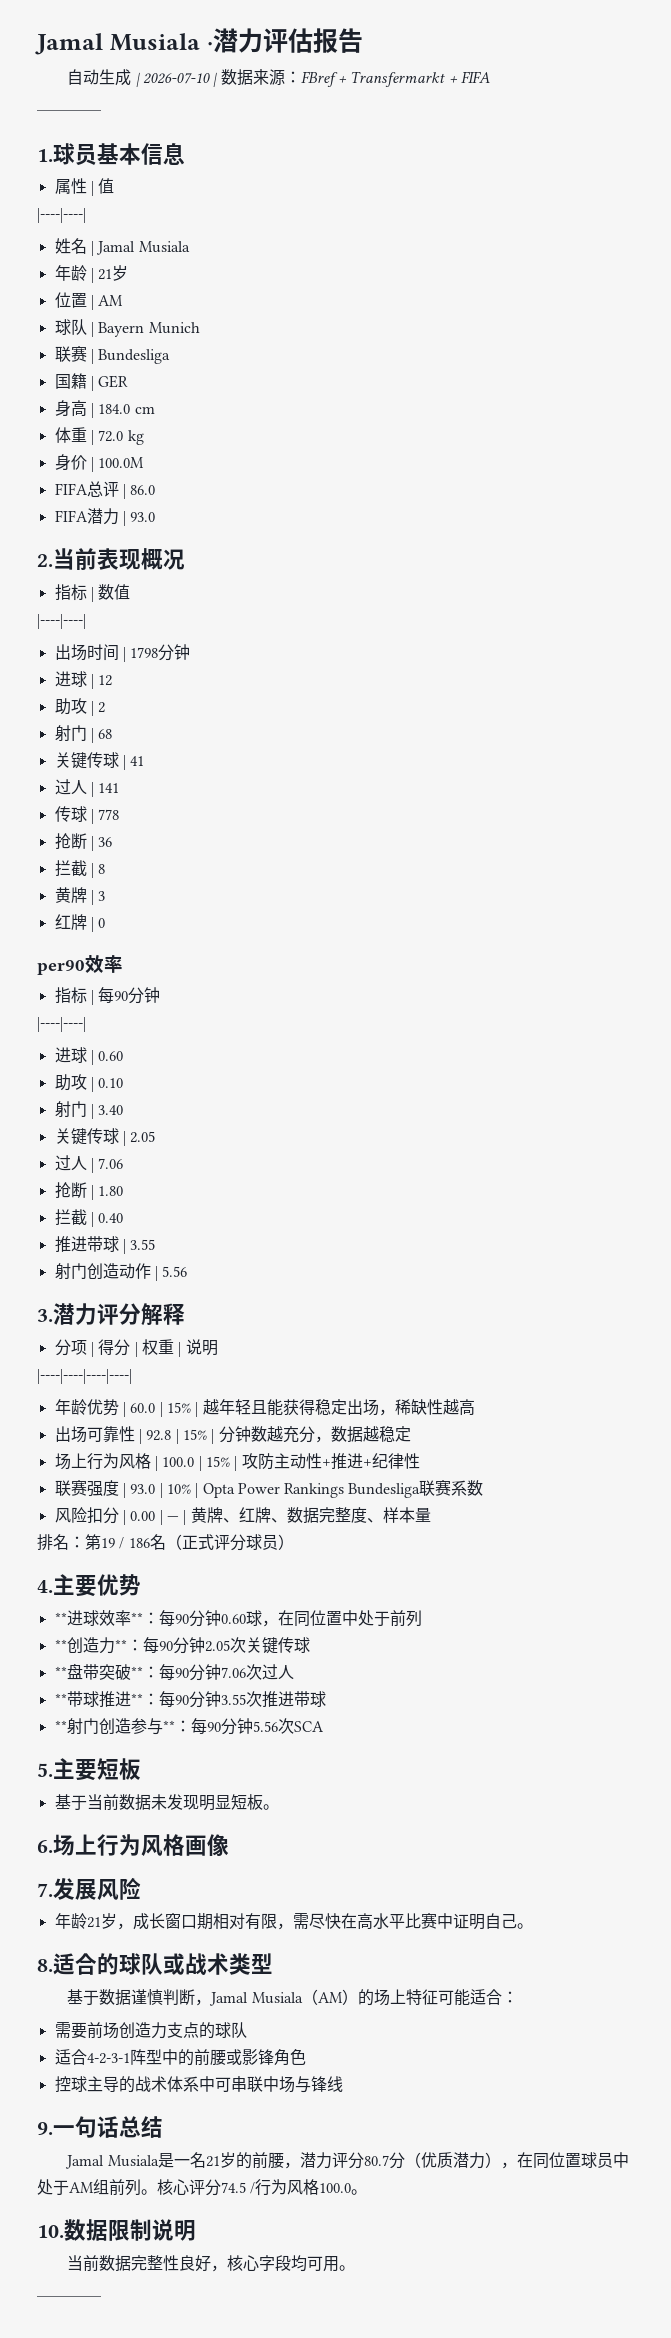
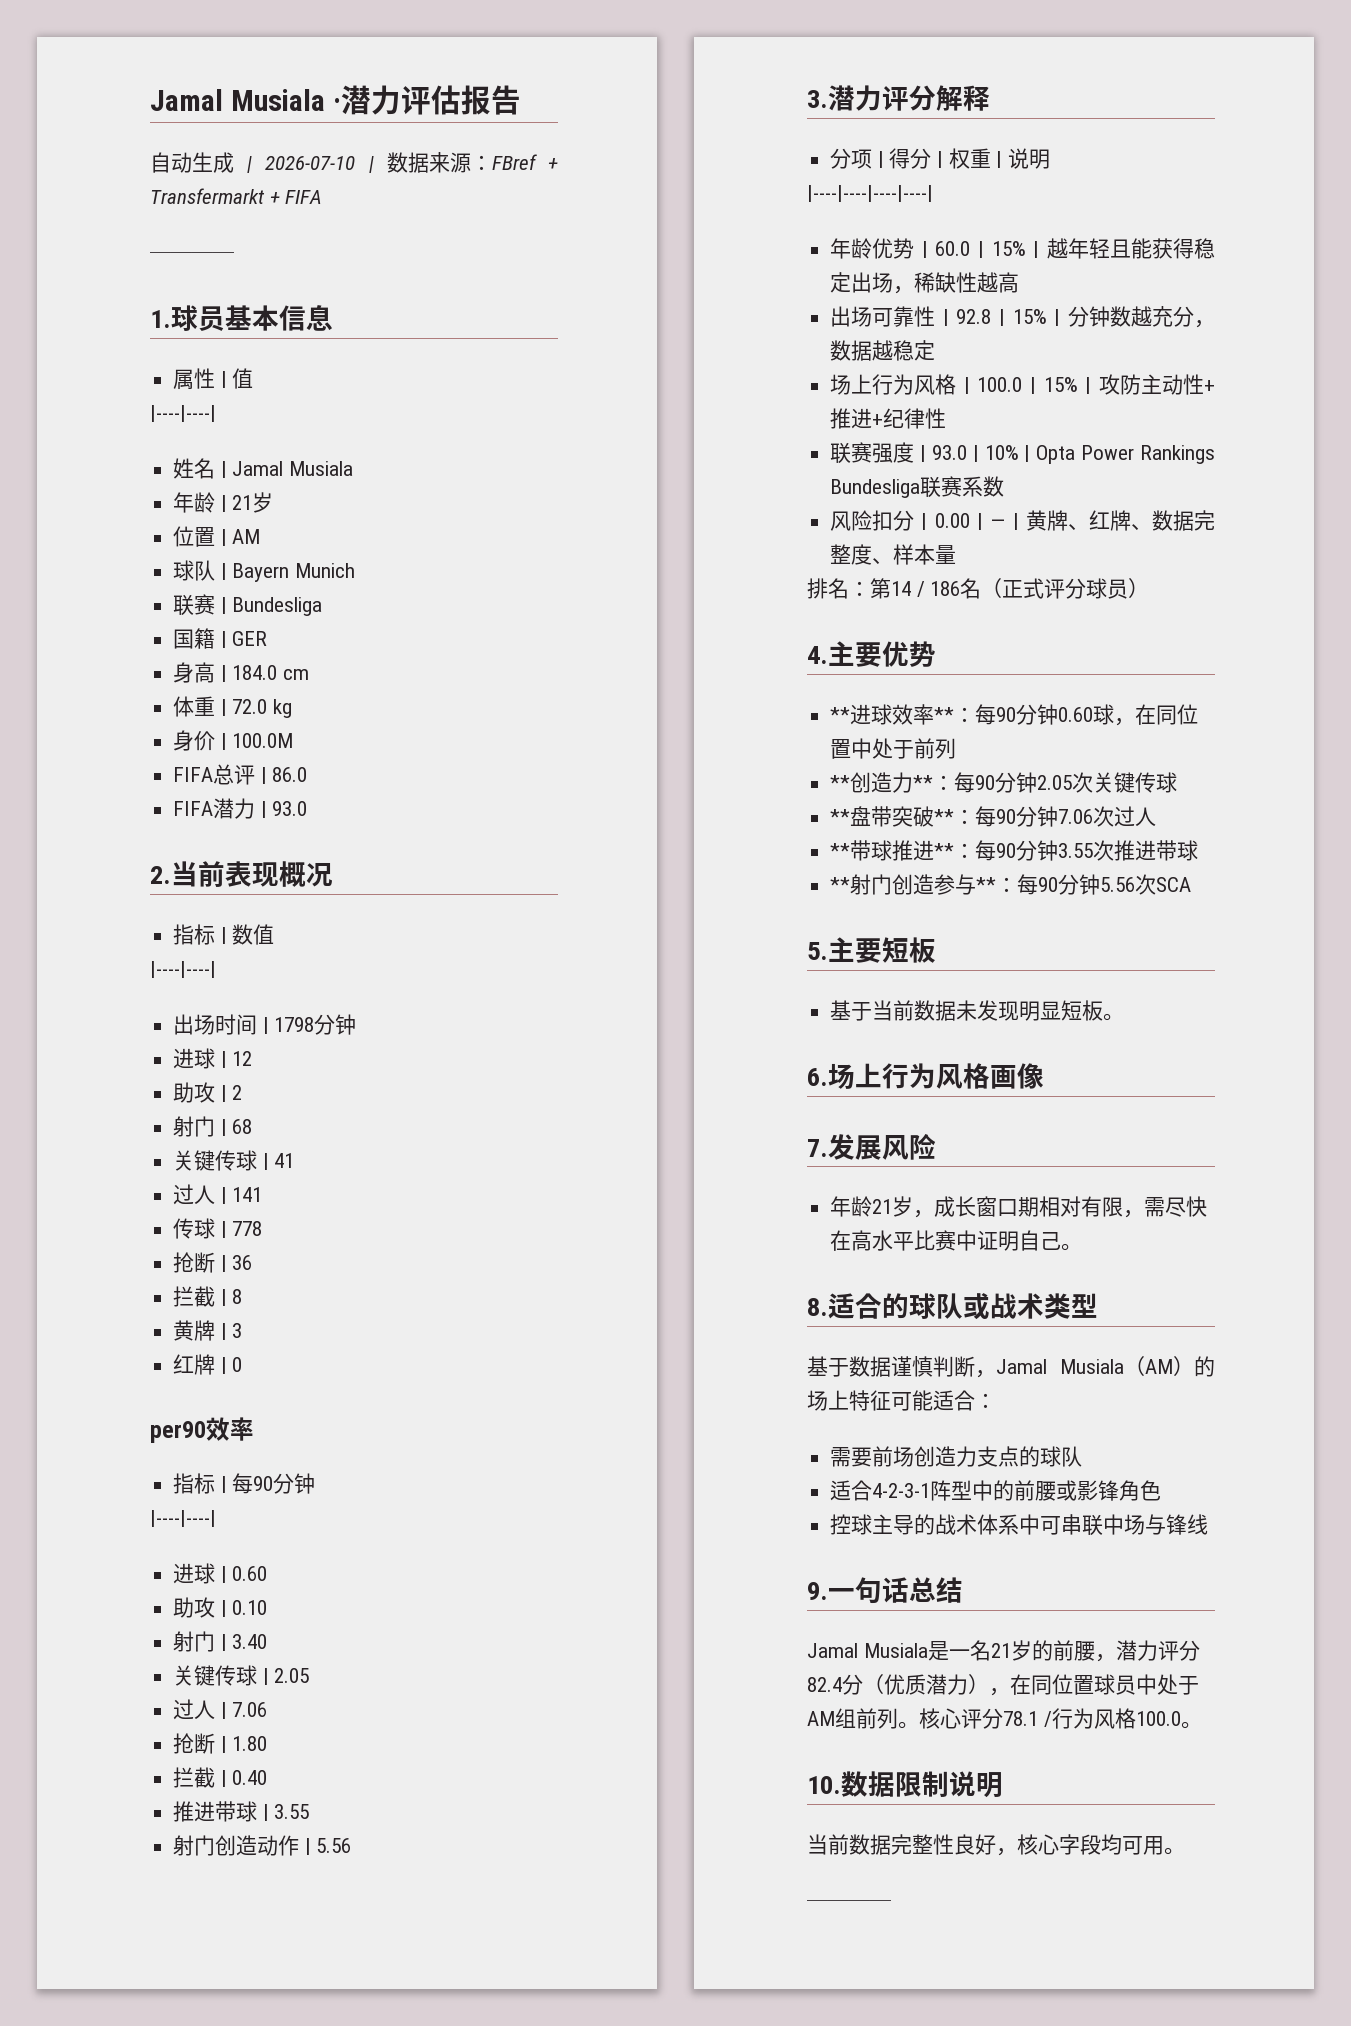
- 排名：第19 / 186名（正式评分球员）
+ 排名：第14 / 186名（正式评分球员）
- Jamal Musiala是一名21岁的前腰，潜力评分80.7分（优质潜力），在同位置球员中处于AM组前列。
+ Jamal Musiala是一名21岁的前腰，潜力评分82.4分（优质潜力），在同位置球员中处于AM组前列。
- 核心评分74.5 /行为风格100.0。
+ 核心评分78.1 /行为风格100.0。

